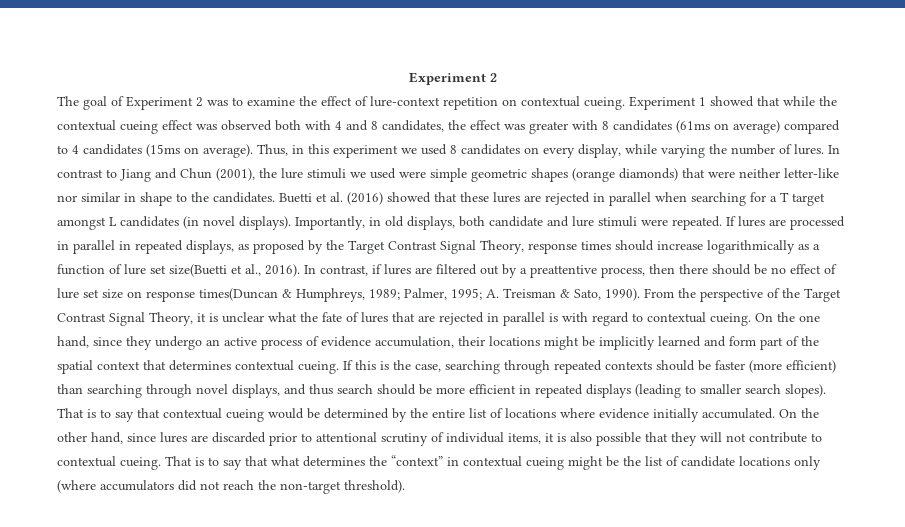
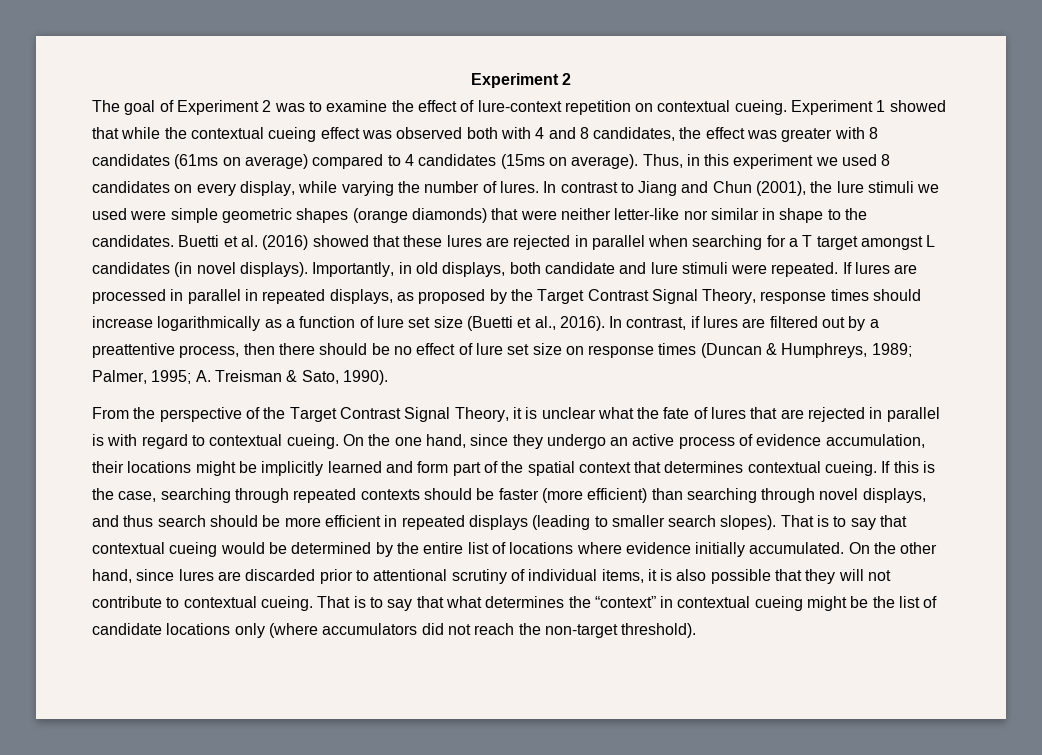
- If lures are processed in parallel in repeated displays, as proposed by the Target Contrast Signal Theory, response times should increase logarithmically as a function of lure set size(Buetti et al., 2016).
+ If lures are processed in parallel in repeated displays, as proposed by the Target Contrast Signal Theory, response times should increase logarithmically as a function of lure set size (Buetti et al., 2016).
- In contrast, if lures are filtered out by a preattentive process, then there should be no effect of lure set size on response times(Duncan & Humphreys, 1989;
+ In contrast, if lures are filtered out by a preattentive process, then there should be no effect of lure set size on response times (Duncan & Humphreys, 1989;
- A. Treisman & Sato, 1990). From the perspective of the Target Contrast Signal Theory, it is unclear what the fate of lures that are rejected in parallel is with regard to contextual cueing.
+ A. Treisman & Sato, 1990).
+ From the perspective of the Target Contrast Signal Theory, it is unclear what the fate of lures that are rejected in parallel is with regard to contextual cueing.

